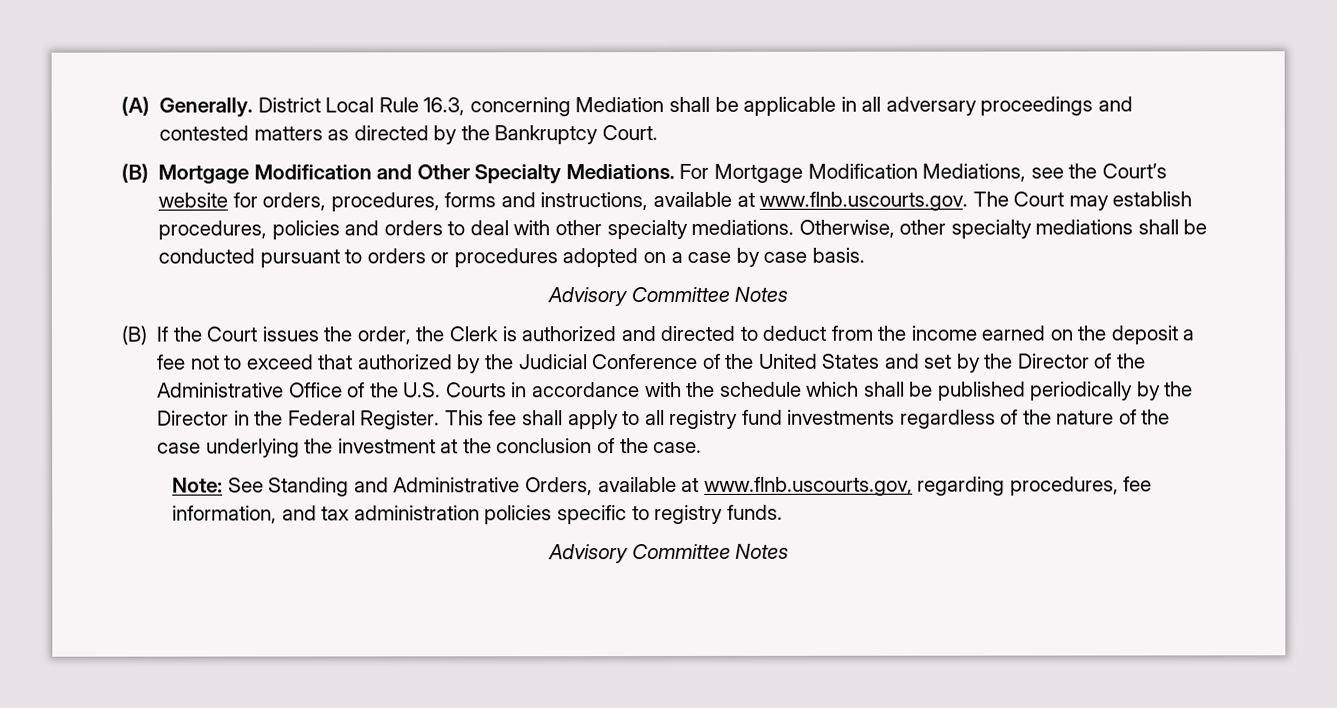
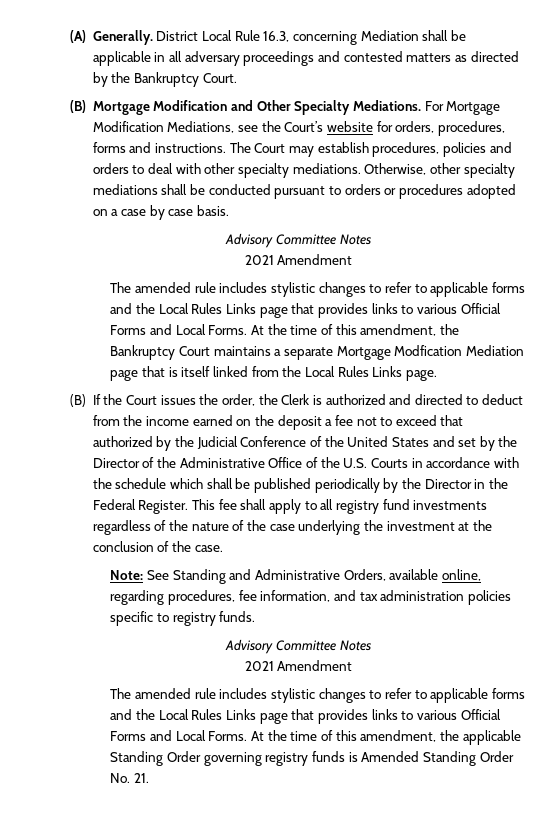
- For Mortgage Modification Mediations, see the Court’s website for orders, procedures, forms and instructions, available at www.flnb.uscourts.gov. The Court may establish procedures, policies and orders to deal with other specialty mediations.
+ For Mortgage Modification Mediations, see the Court’s website for orders, procedures, forms and instructions. The Court may establish procedures, policies and orders to deal with other specialty mediations.
  Otherwise, other specialty mediations shall be conducted pursuant to orders or procedures adopted on a case by case basis.
  Advisory Committee Notes
+ 2021 Amendment
+ The amended rule includes stylistic changes to refer to applicable forms and the Local Rules Links page that provides links to various Official Forms and Local Forms. At the time of this amendment, the Bankruptcy Court maintains a separate Mortgage Modfication Mediation page that is itself linked from the Local Rules Links page.
- Note: See Standing and Administrative Orders, available at www.flnb.uscourts.gov, regarding procedures, fee information, and tax administration policies specific to registry funds.
+ Note: See Standing and Administrative Orders, available online, regarding procedures, fee information, and tax administration policies specific to registry funds.
  Advisory Committee Notes
+ 2021 Amendment
+ The amended rule includes stylistic changes to refer to applicable forms and the Local Rules Links page that provides links to various Official Forms and Local Forms. At the time of this amendment, the applicable Standing Order governing registry funds is Amended Standing Order No. 21.

